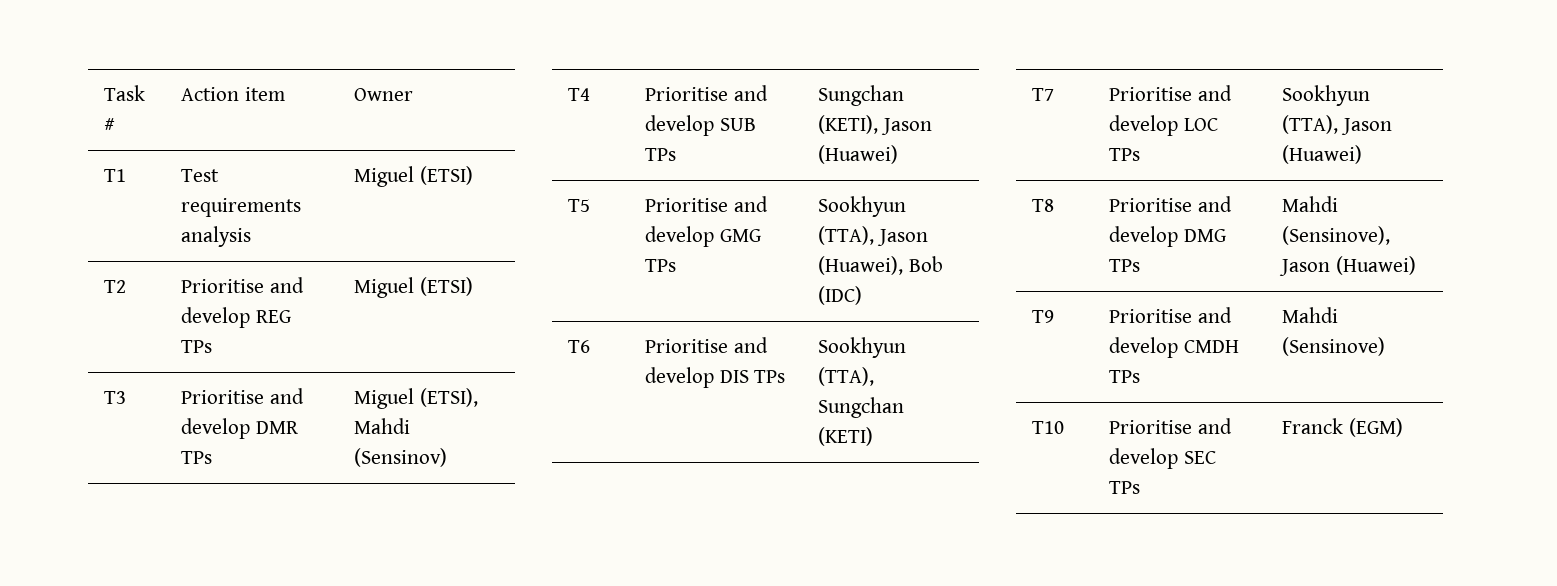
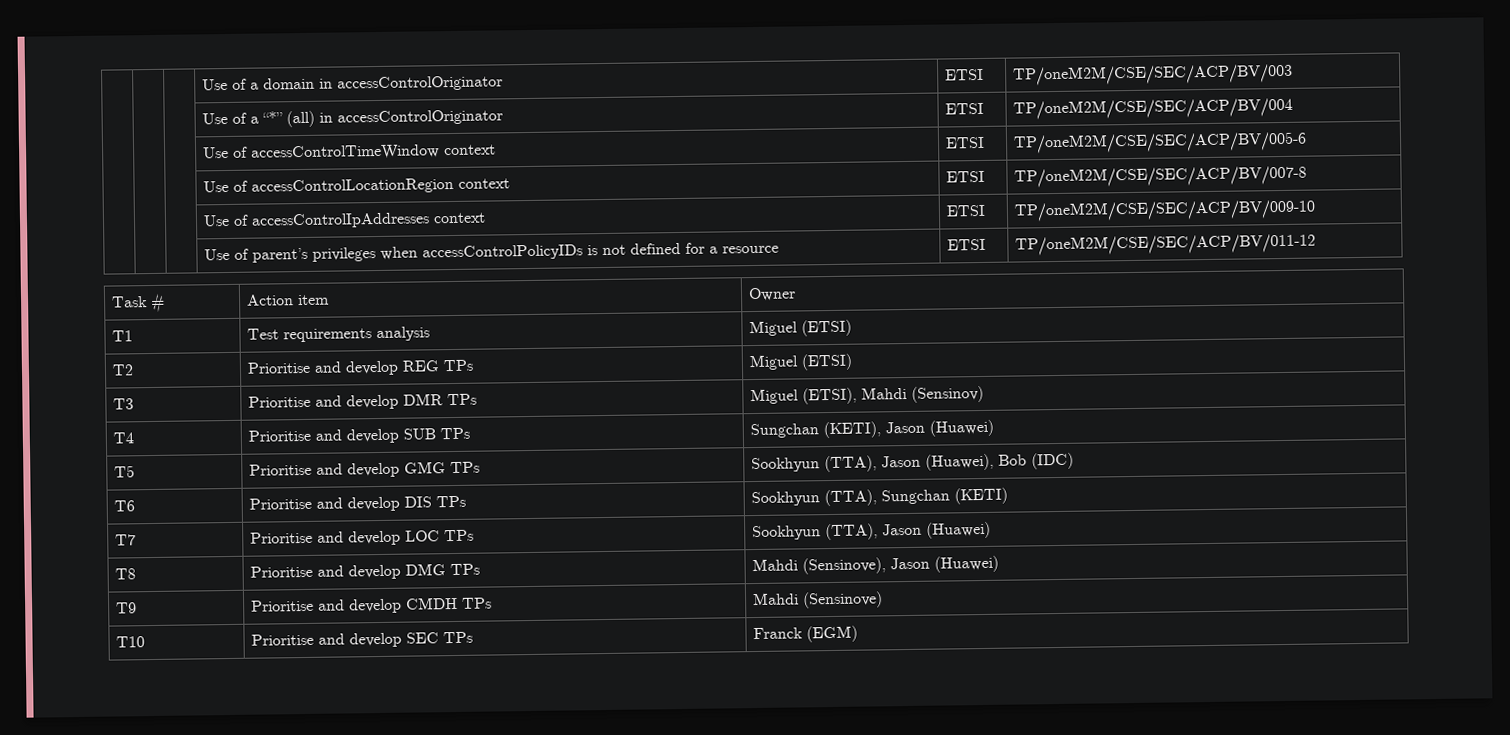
+ | | | Use of a domain in accessControlOriginator | ETSI | TP/oneM2M/CSE/SEC/ACP/BV/003
+ | | | Use of a “*” (all) in accessControlOriginator | ETSI | TP/oneM2M/CSE/SEC/ACP/BV/004
+ | | | Use of accessControlTimeWindow context | ETSI | TP/oneM2M/CSE/SEC/ACP/BV/005-6
+ | | | Use of accessControlLocationRegion context | ETSI | TP/oneM2M/CSE/SEC/ACP/BV/007-8
+ | | | Use of accessControlIpAddresses context | ETSI | TP/oneM2M/CSE/SEC/ACP/BV/009-10
+ | | | Use of parent’s privileges when accessControlPolicyIDs is not defined for a resource | ETSI | TP/oneM2M/CSE/SEC/ACP/BV/011-12

